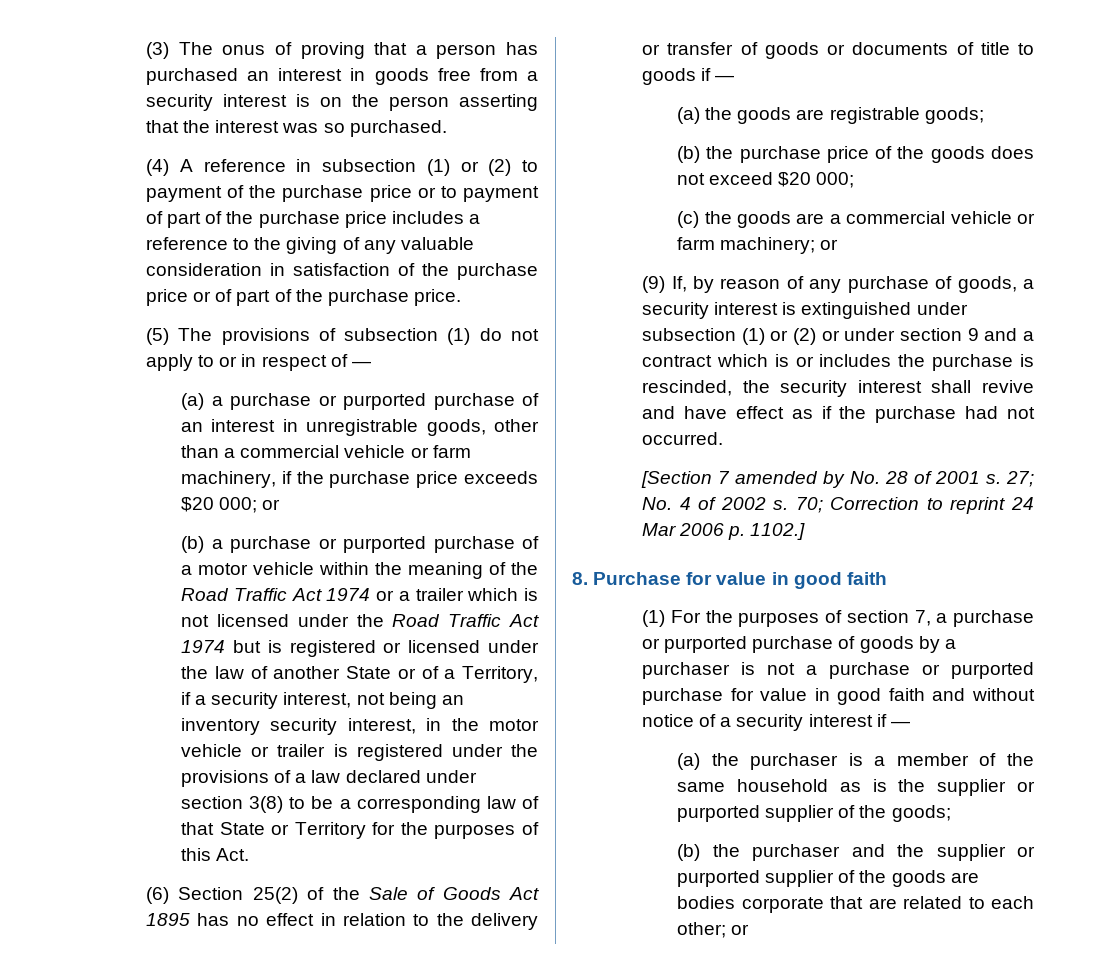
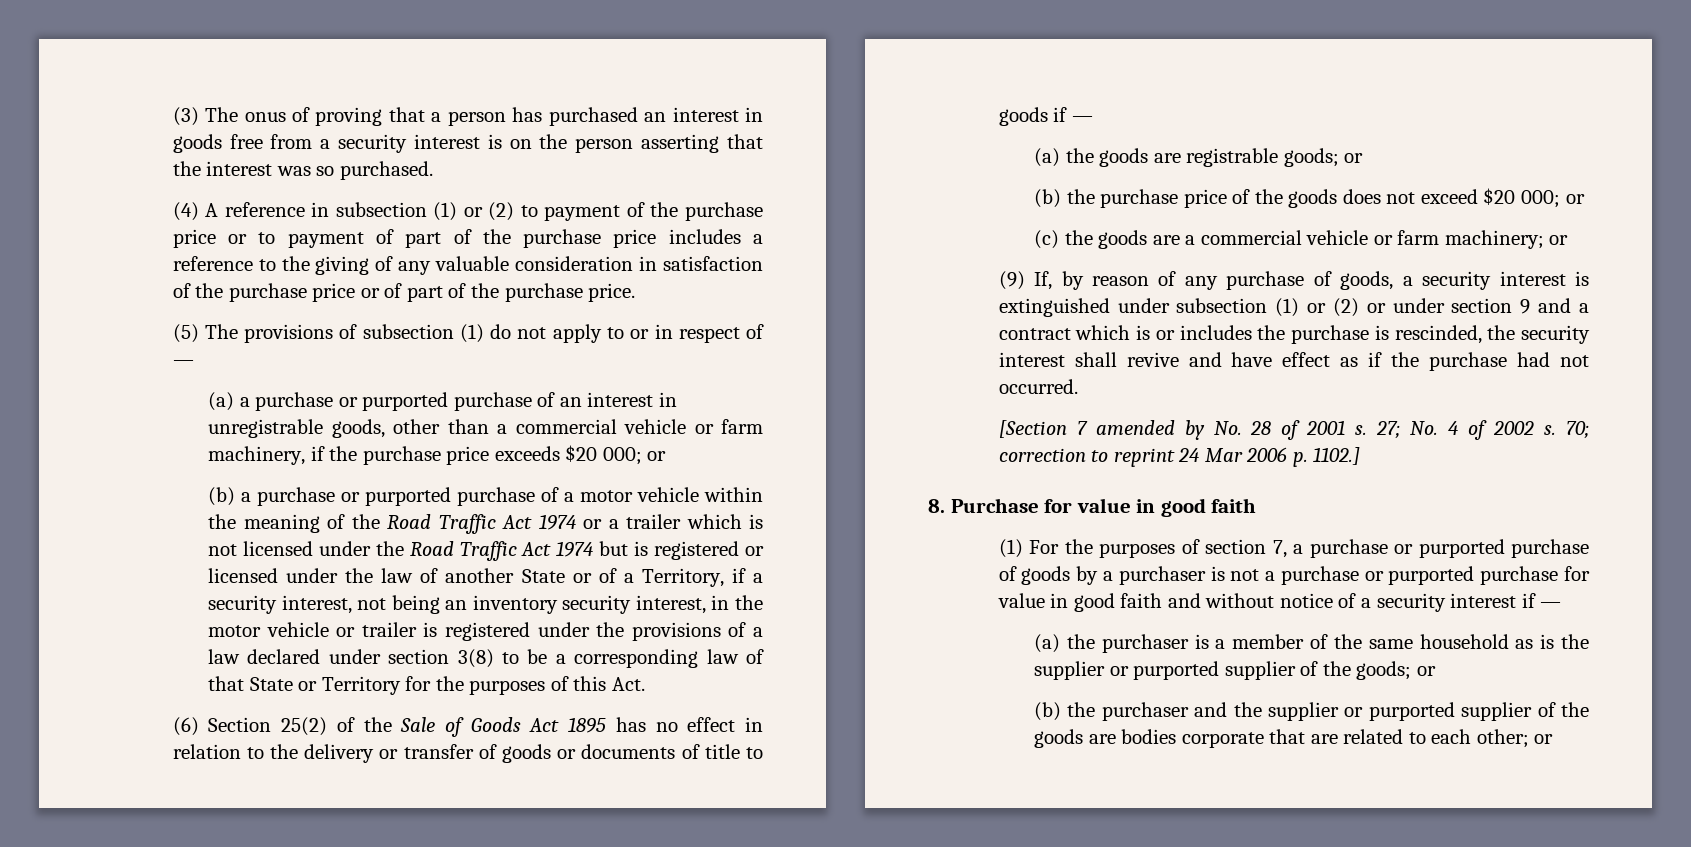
- (a) the goods are registrable goods;
+ (a) the goods are registrable goods; or
- (b) the purchase price of the goods does not exceed $20 000;
+ (b) the purchase price of the goods does not exceed $20 000; or
- 70; Correction to reprint 24 Mar 2006 p. 1102.]
+ 70; correction to reprint 24 Mar 2006 p. 1102.]
- (a) the purchaser is a member of the same household as is the supplier or purported supplier of the goods;
+ (a) the purchaser is a member of the same household as is the supplier or purported supplier of the goods; or

